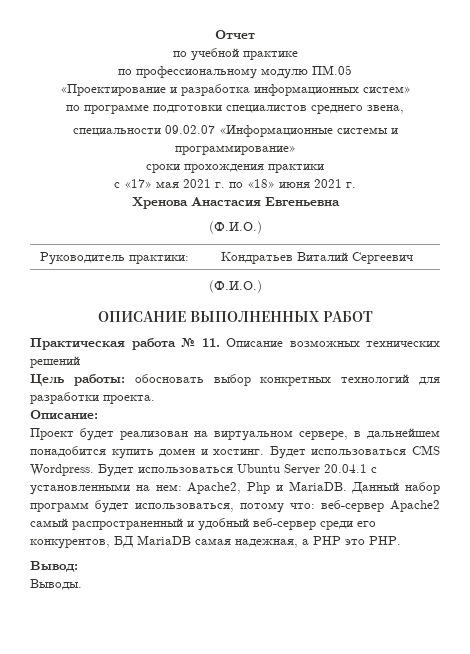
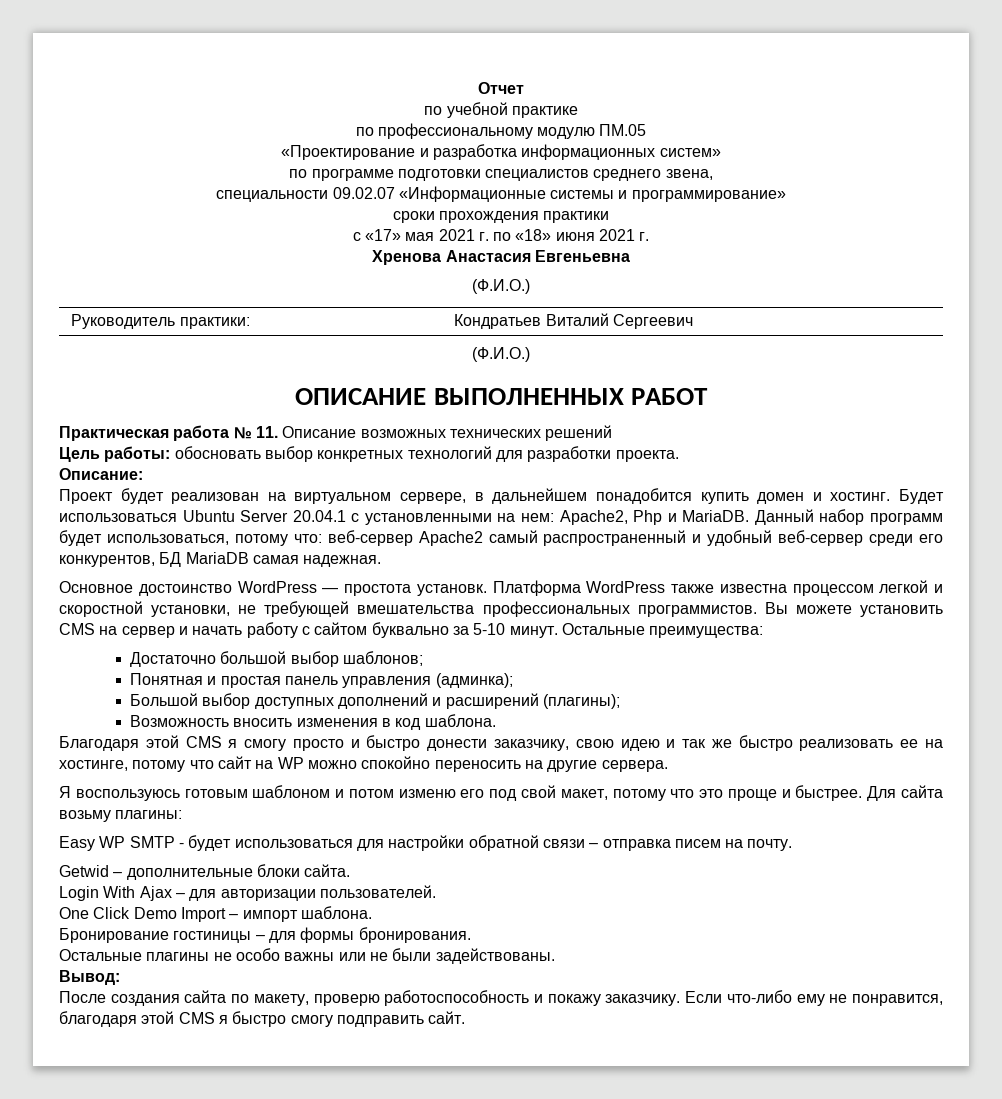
- Будет использоваться CMS Wordpress. Будет использоваться Ubuntu Server 20.04.1 с установленными на нем: Apache2, Php и MariaDB.
+ Будет использоваться Ubuntu Server 20.04.1 с установленными на нем: Apache2, Php и MariaDB.
- Данный набор программ будет использоваться, потому что: веб-сервер Apache2 самый распространенный и удобный веб-сервер среди его конкурентов, БД MariaDB самая надежная, а PHP это PHP.
+ Данный набор программ будет использоваться, потому что: веб-сервер Apache2 самый распространенный и удобный веб-сервер среди его конкурентов, БД MariaDB самая надежная.
+ Основное достоинство WordPress — простота установк. Платформа WordPress также известна процессом легкой и скоростной установки, не требующей вмешательства профессиональных программистов. Вы можете установить CMS на сервер и начать работу с сайтом буквально за 5-10 минут. Остальные преимущества:
+ Достаточно большой выбор шаблонов;
+ Понятная и простая панель управления (админка);
+ Большой выбор доступных дополнений и расширений (плагины);
+ Возможность вносить изменения в код шаблона.
+ Благодаря этой CMS я смогу просто и быстро донести заказчику, свою идею и так же быстро реализовать ее на хостинге, потому что сайт на WP можно спокойно переносить на другие сервера.
+ Я воспользуюсь готовым шаблоном и потом изменю его под свой макет, потому что это проще и быстрее. Для сайта возьму плагины:
+ Easy WP SMTP - будет использоваться для настройки обратной связи – отправка писем на почту.
+ Getwid – дополнительные блоки сайта.
+ Login With Ajax – для авторизации пользователей.
+ One Click Demo Import – импорт шаблона.
+ Бронирование гостиницы – для формы бронирования.
+ Остальные плагины не особо важны или не были задействованы.
  Вывод:
- Выводы.
+ После создания сайта по макету, проверю работоспособность и покажу заказчику. Если что-либо ему не понравится, благодаря этой CMS я быстро смогу подправить сайт.

